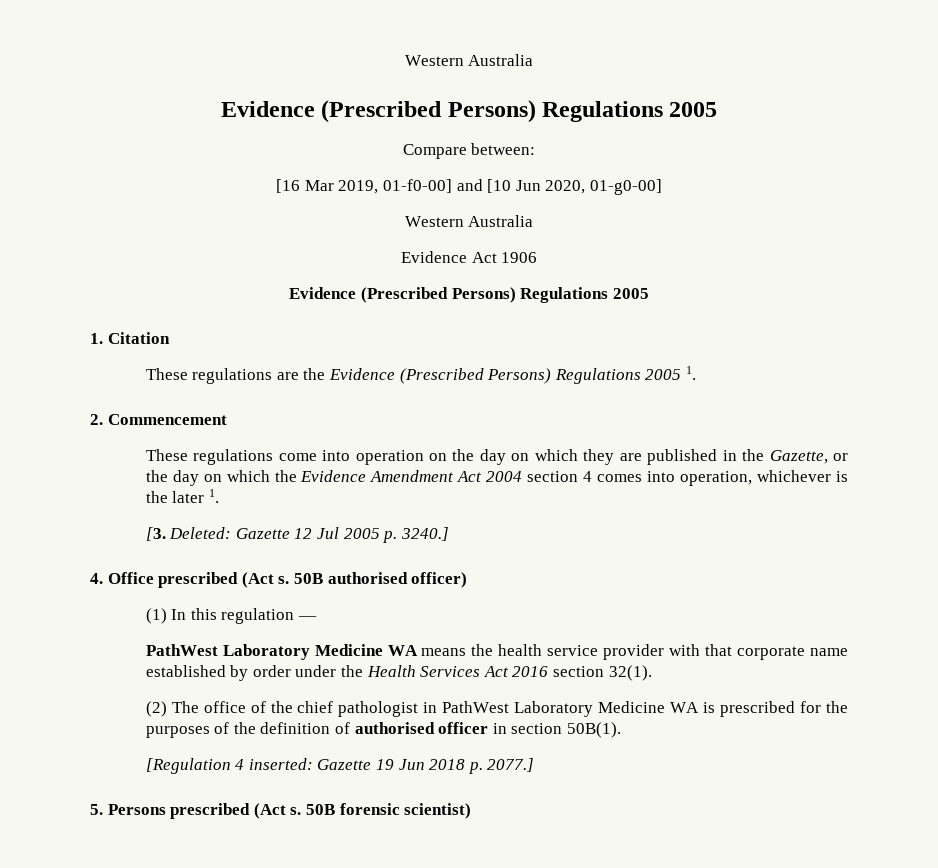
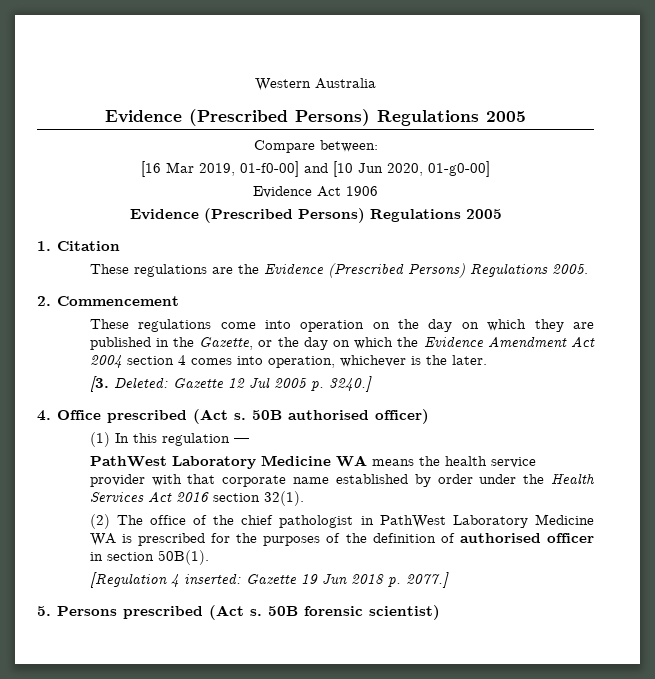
  [16 Mar 2019, 01-f0-00] and [10 Jun 2020, 01-g0-00]
- Western Australia
- These regulations are the Evidence (Prescribed Persons) Regulations 2005 1.
+ These regulations are the Evidence (Prescribed Persons) Regulations 2005.
- These regulations come into operation on the day on which they are published in the Gazette, or the day on which the Evidence Amendment Act 2004 section 4 comes into operation, whichever is the later 1.
+ These regulations come into operation on the day on which they are published in the Gazette, or the day on which the Evidence Amendment Act 2004 section 4 comes into operation, whichever is the later.

